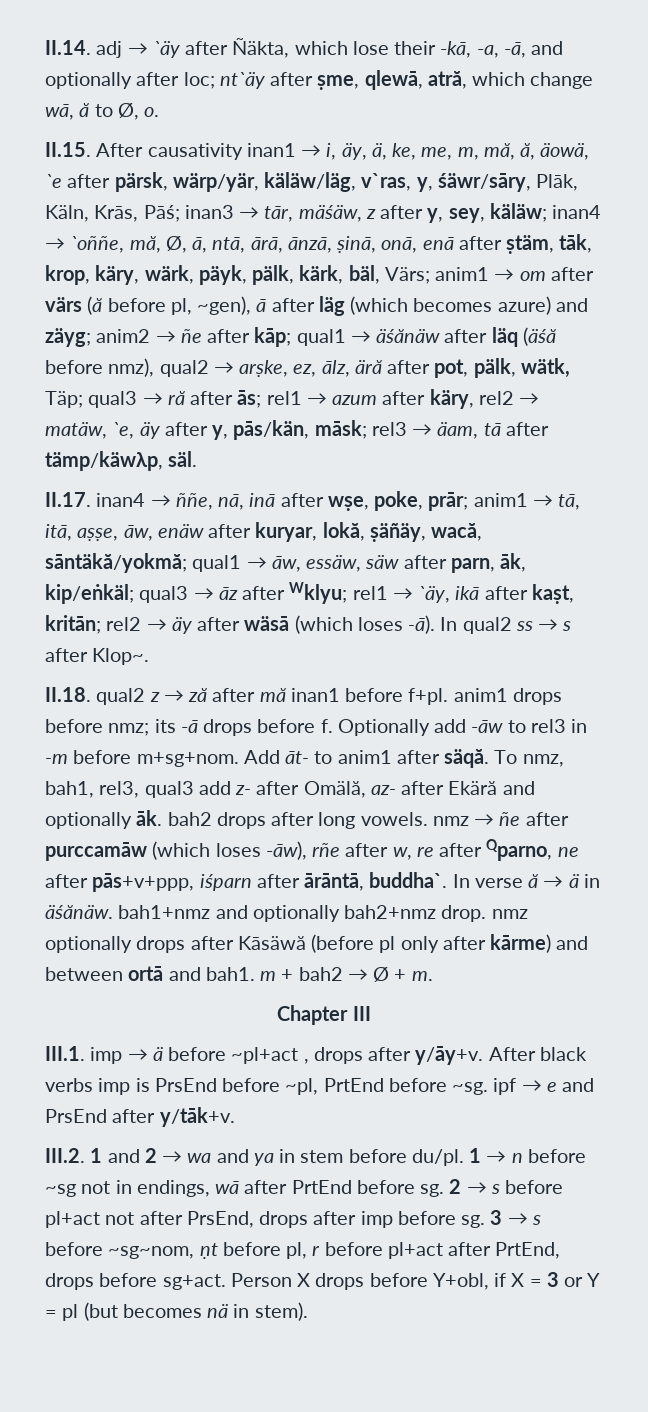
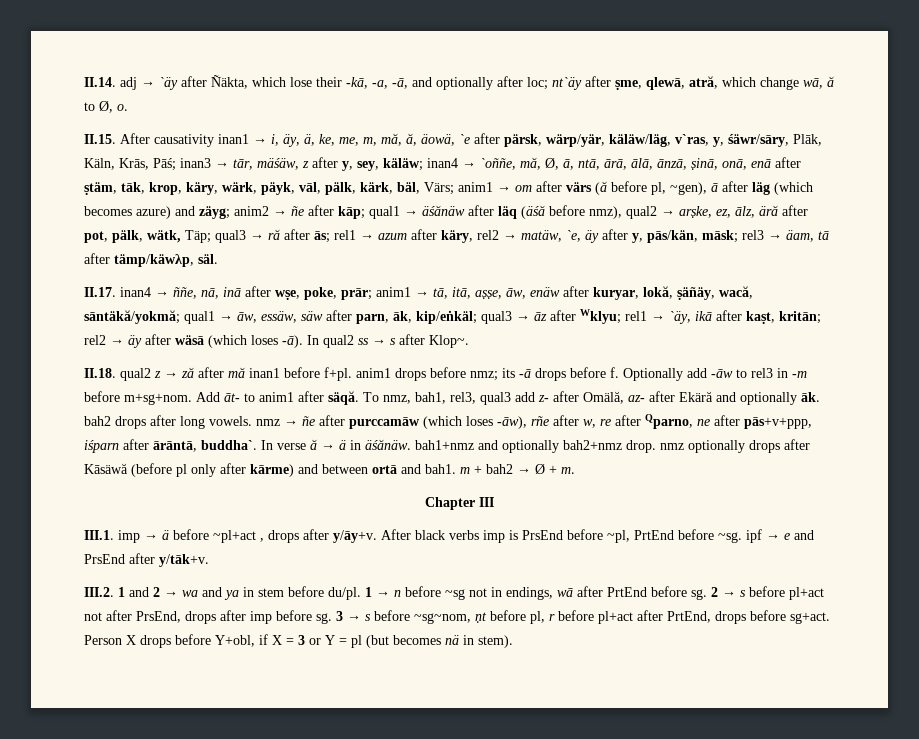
- inan4 → `oññe, mă, Ø, ā, ntā, ārā, ānzā, ṣinā, onā, enā after ṣtäm, tāk, krop, käry, wärk, päyk, pälk, kärk, bäl, Värs;
+ inan4 → `oññe, mă, Ø, ā, ntā, ārā, ālā, ānzā, ṣinā, onā, enā after ṣtäm, tāk, krop, käry, wärk, päyk, vāl, pälk, kärk, bäl, Värs;

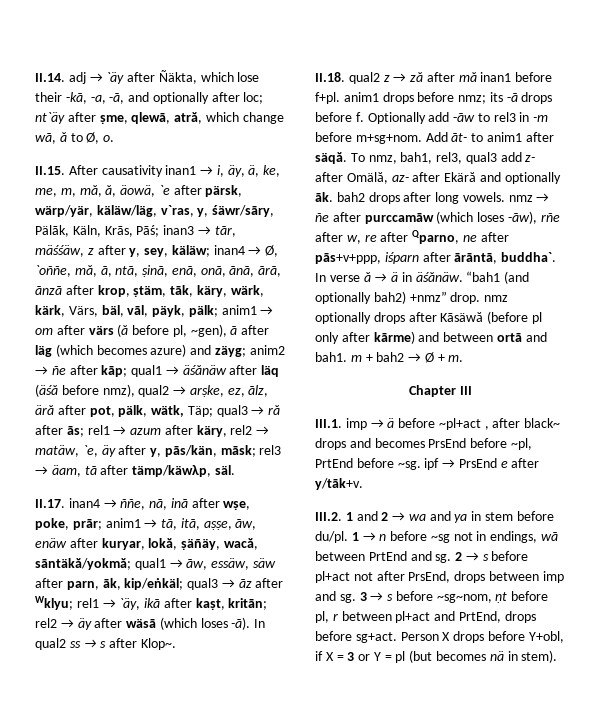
- II.15. After causativity inan1 → i, äy, ä, ke, me, m, mă, ă, äowä, `e after pärsk, wärp/yär, käläw/läg, v`ras, y, śäwr/sāry, Plāk, Käln, Krās, Pāś;
+ II.15. After causativity inan1 → i, äy, ä, ke, me, m, mă, ă, äowä, `e after pärsk, wärp/yär, käläw/läg, v`ras, y, śäwr/sāry, Pälāk, Käln, Krās, Pāś;
- inan3 → tār, mäśäw, z after y, sey, käläw;
+ inan3 → tār, mäśśäw, z after y, sey, käläw;
- inan4 → `oññe, mă, Ø, ā, ntā, ārā, ālā, ānzā, ṣinā, onā, enā after ṣtäm, tāk, krop, käry, wärk, päyk, vāl, pälk, kärk, bäl, Värs;
+ inan4 → Ø, `oññe, mă, ā, ntā, ṣinā, enā, onā, ānā, ārā, ānzā after krop, ṣtäm, tāk, käry, wärk, kärk, Värs, bäl, vāl, päyk, pälk;
- In verse ă → ä in äśănäw. bah1+nmz and optionally bah2+nmz drop. nmz optionally drops after Kāsäwă (before pl only after kārme) and between ortā and bah1. m + bah2 → Ø + m.
+ In verse ă → ä in äśănäw. “bah1 (and optionally bah2) +nmz” drop. nmz optionally drops after Kāsäwă (before pl only after kārme) and between ortā and bah1. m + bah2 → Ø + m.
- III.1. imp → ä before ~pl+act , drops after y/āy+v. After black verbs imp is PrsEnd before ~pl, PrtEnd before ~sg. ipf → e and PrsEnd after y/tāk+v.
+ III.1. imp → ä before ~pl+act , after black~ drops and becomes PrsEnd before ~pl, PrtEnd before ~sg. ipf → PrsEnd e after y/tāk+v.
- 1 → n before ~sg not in endings, wā after PrtEnd before sg.
+ 1 → n before ~sg not in endings, wā between PrtEnd and sg.
- 2 → s before pl+act not after PrsEnd, drops after imp before sg.
+ 2 → s before pl+act not after PrsEnd, drops between imp and sg.
- 3 → s before ~sg~nom, ṇt before pl, r before pl+act after PrtEnd, drops before sg+act.
+ 3 → s before ~sg~nom, ṇt before pl, r between pl+act and PrtEnd, drops before sg+act.

